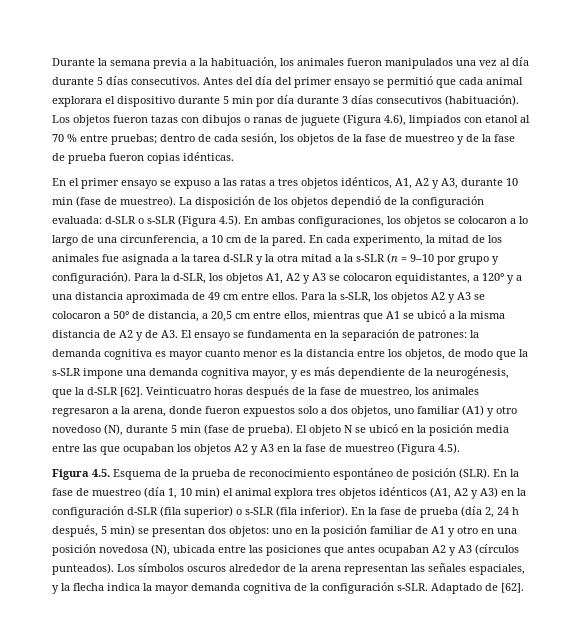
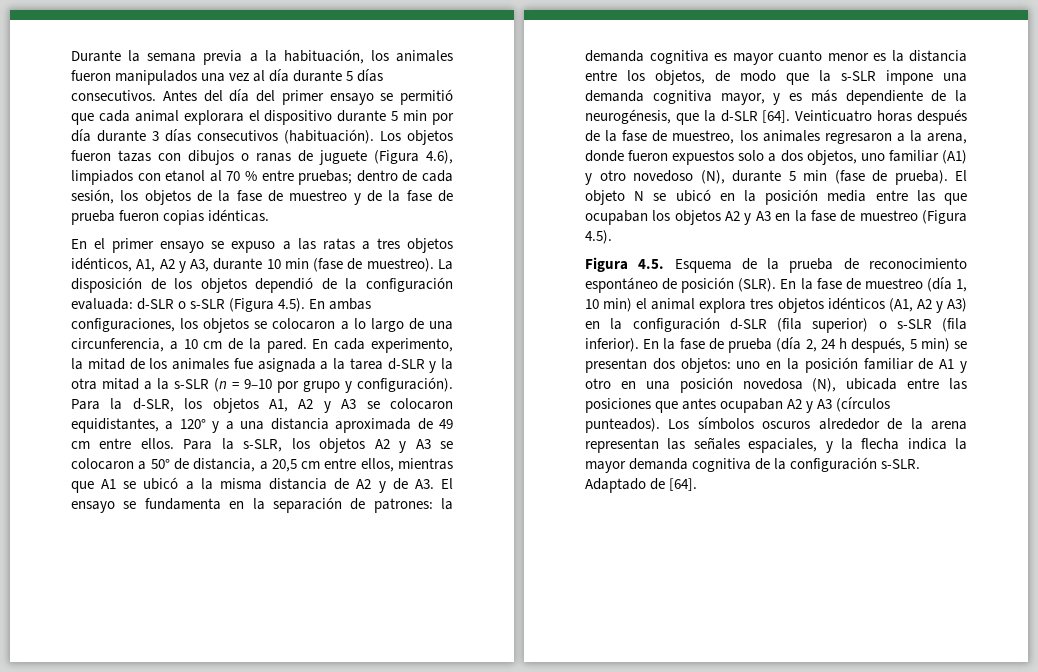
- la demanda cognitiva es mayor cuanto menor es la distancia entre los objetos, de modo que la s-SLR impone una demanda cognitiva mayor, y es más dependiente de la neurogénesis, que la d-SLR [62].
+ la demanda cognitiva es mayor cuanto menor es la distancia entre los objetos, de modo que la s-SLR impone una demanda cognitiva mayor, y es más dependiente de la neurogénesis, que la d-SLR [64].
- Adaptado de [62].
+ Adaptado de [64].

